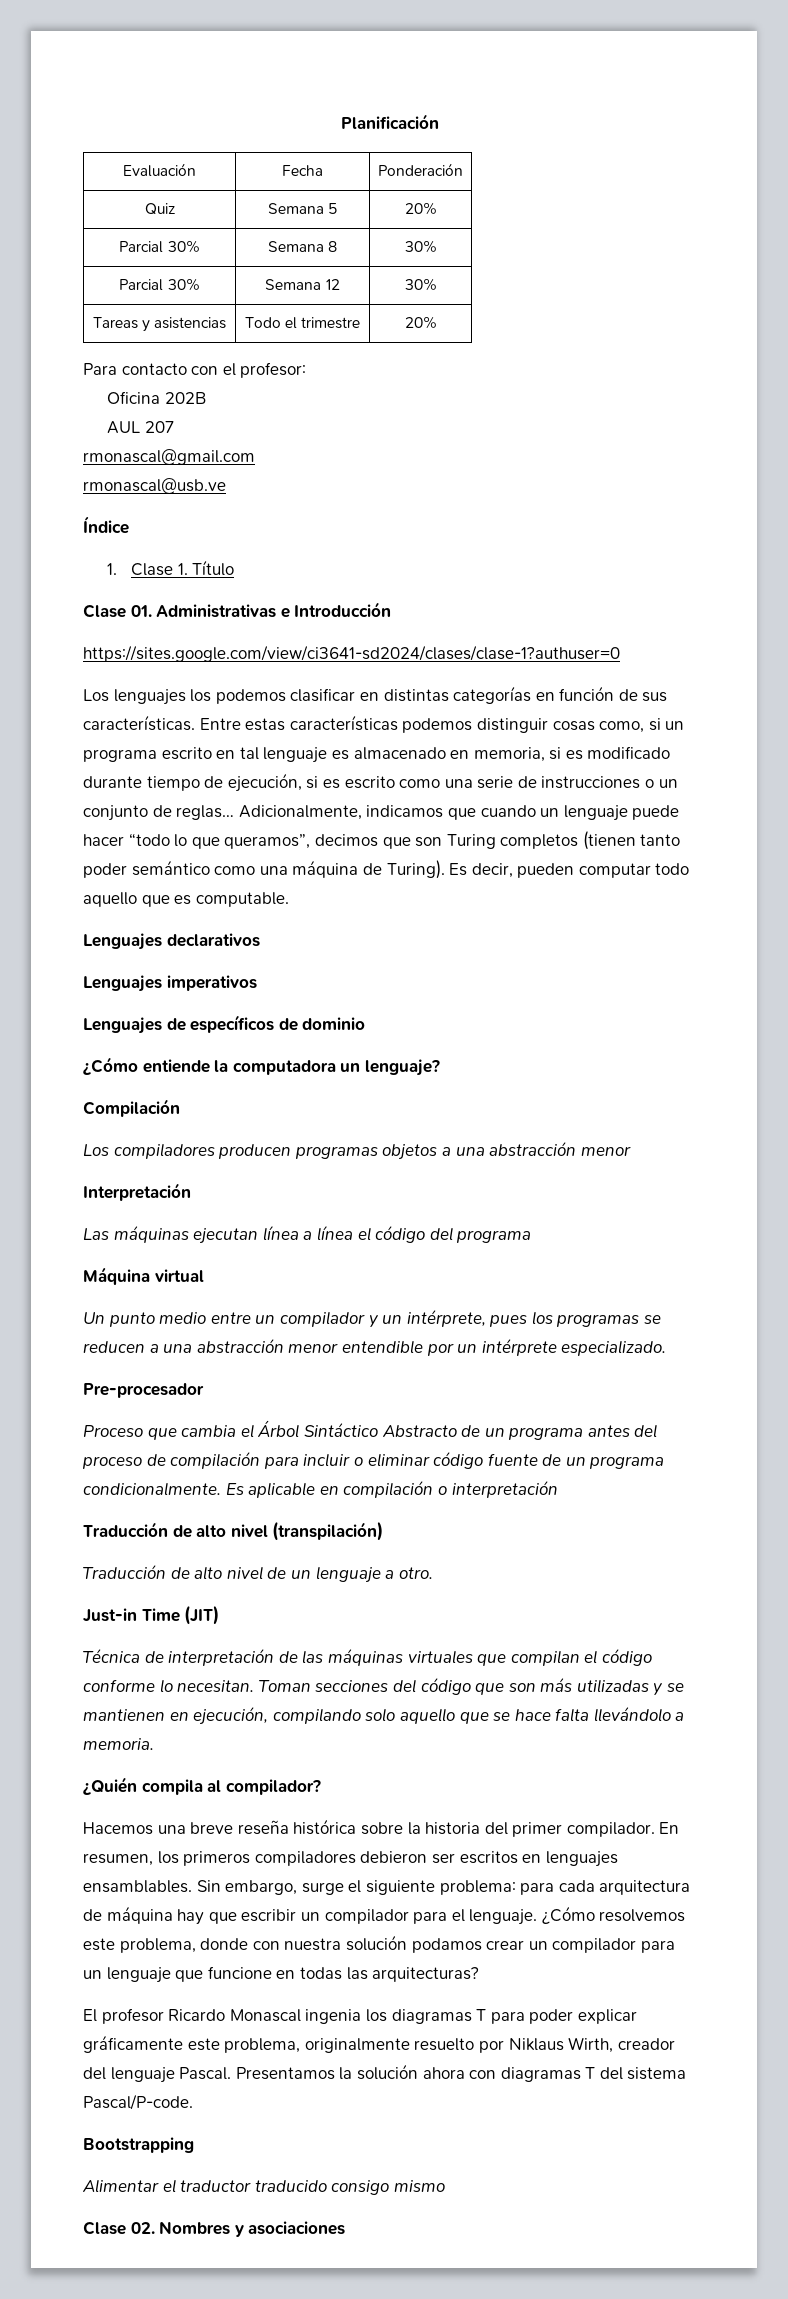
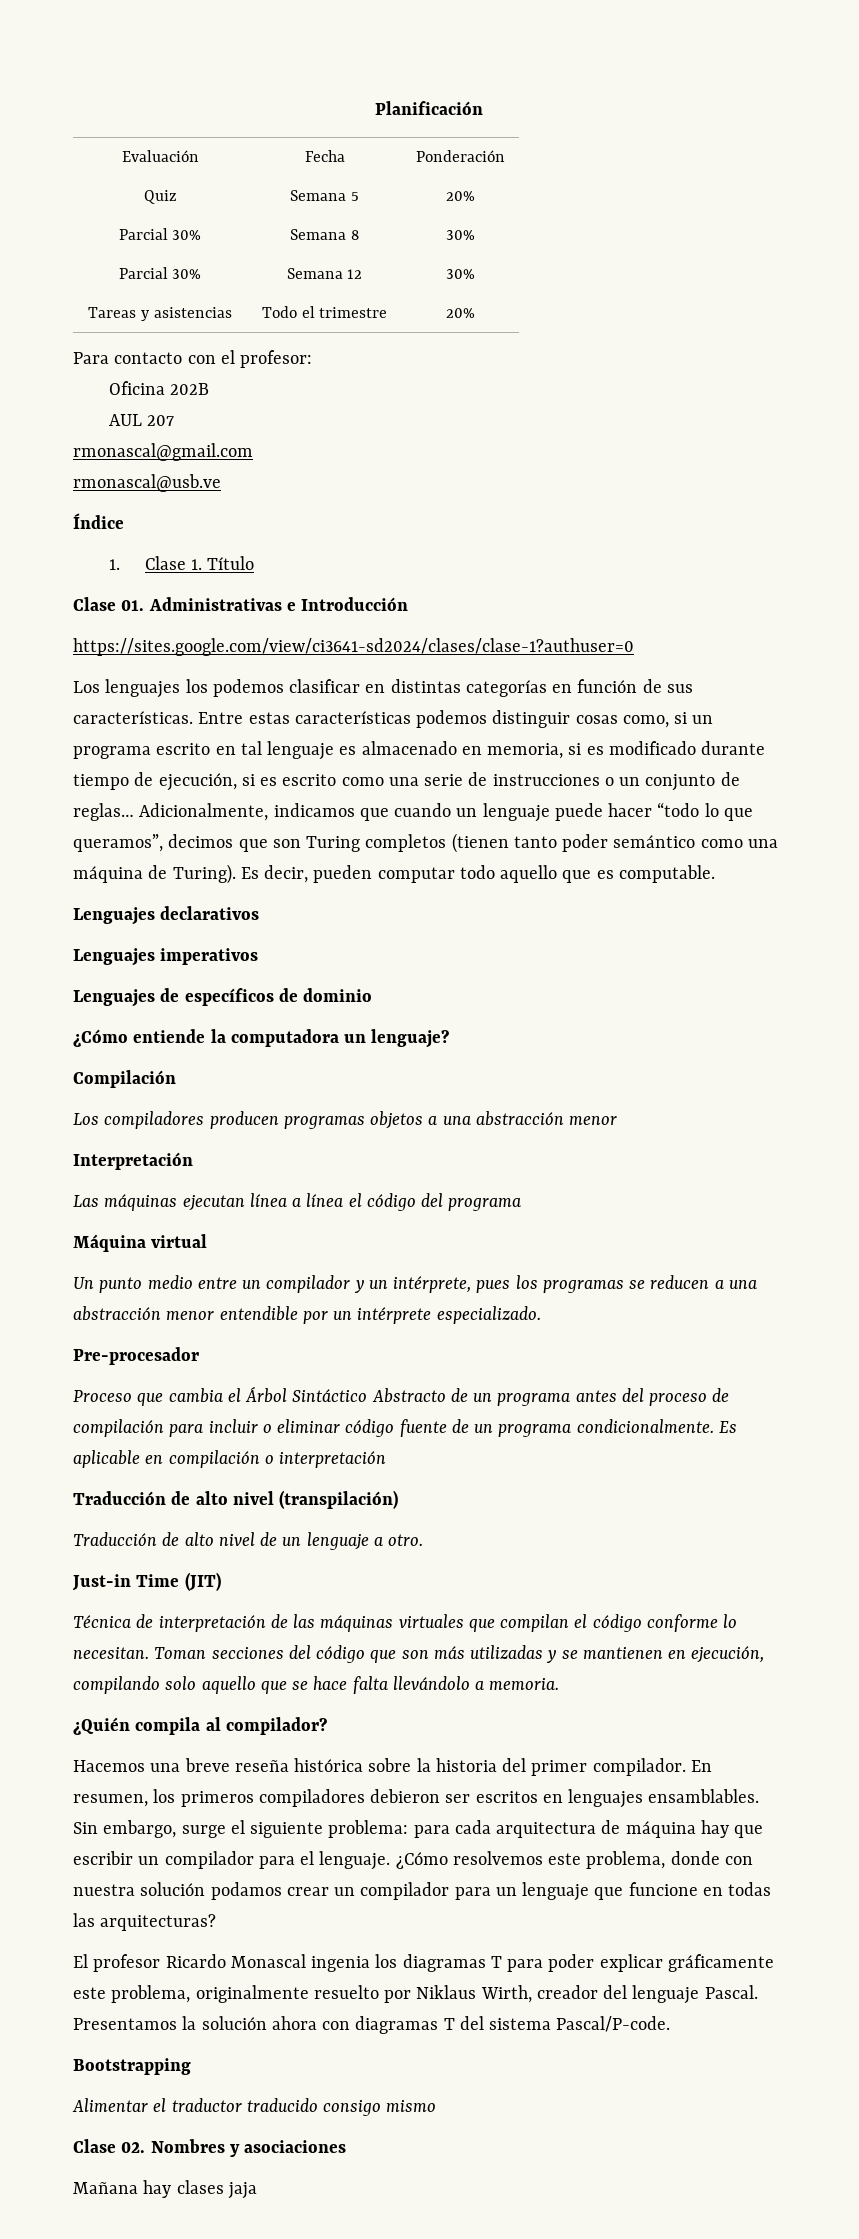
+ Mañana hay clases jaja

